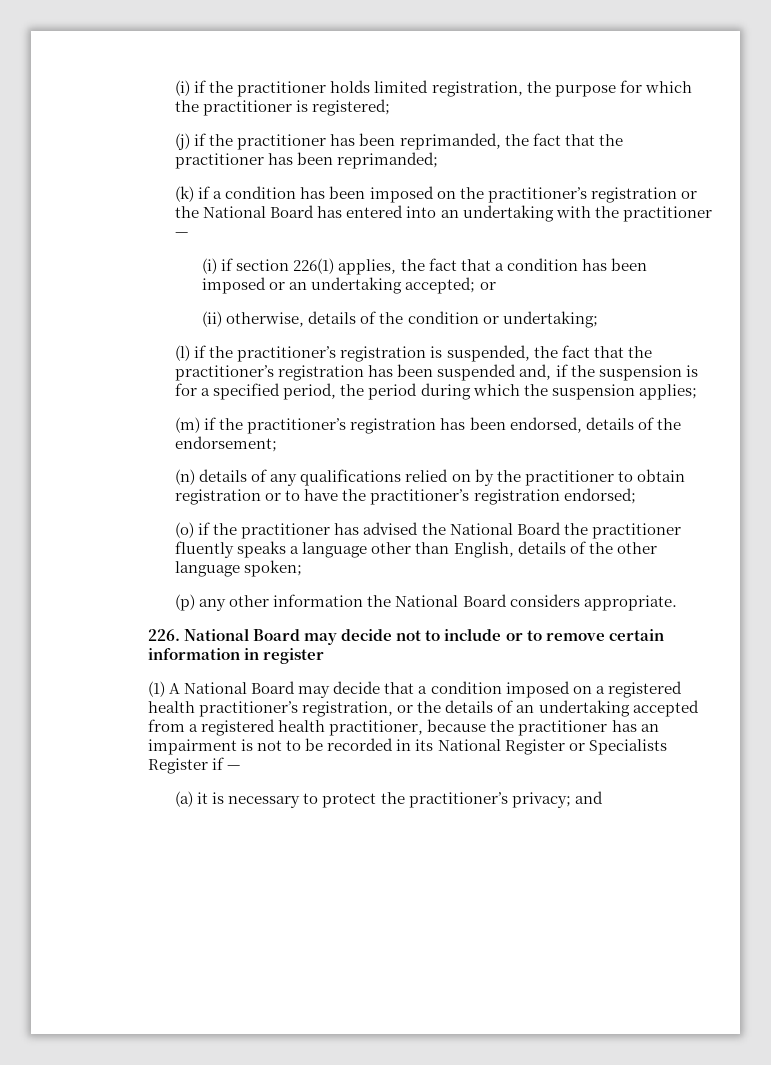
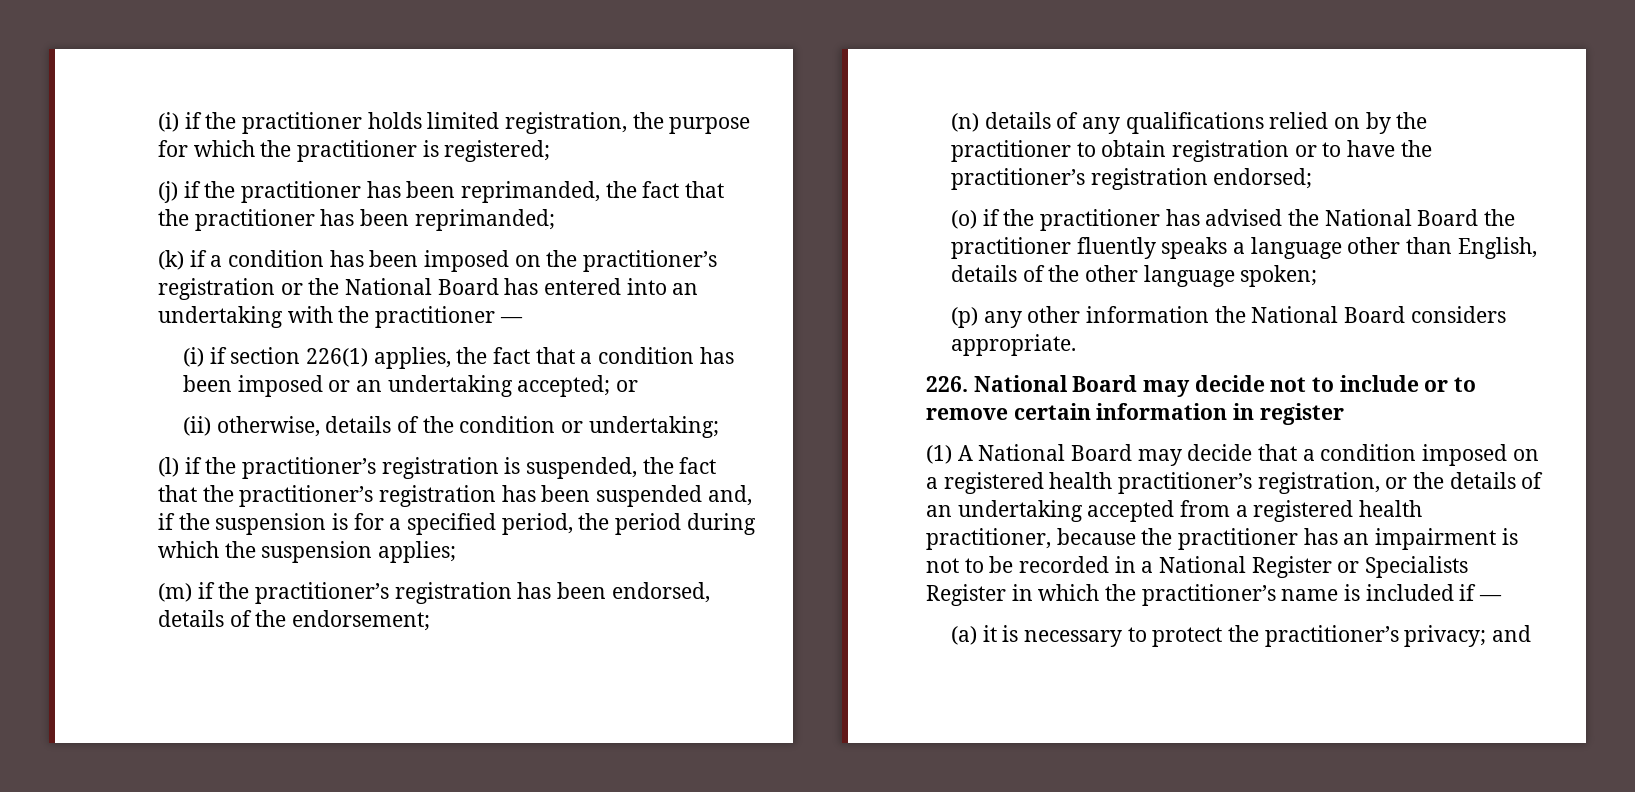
- (1) A National Board may decide that a condition imposed on a registered health practitioner’s registration, or the details of an undertaking accepted from a registered health practitioner, because the practitioner has an impairment is not to be recorded in its National Register or Specialists Register if —
+ (1) A National Board may decide that a condition imposed on a registered health practitioner’s registration, or the details of an undertaking accepted from a registered health practitioner, because the practitioner has an impairment is not to be recorded in a National Register or Specialists Register in which the practitioner’s name is included if —

